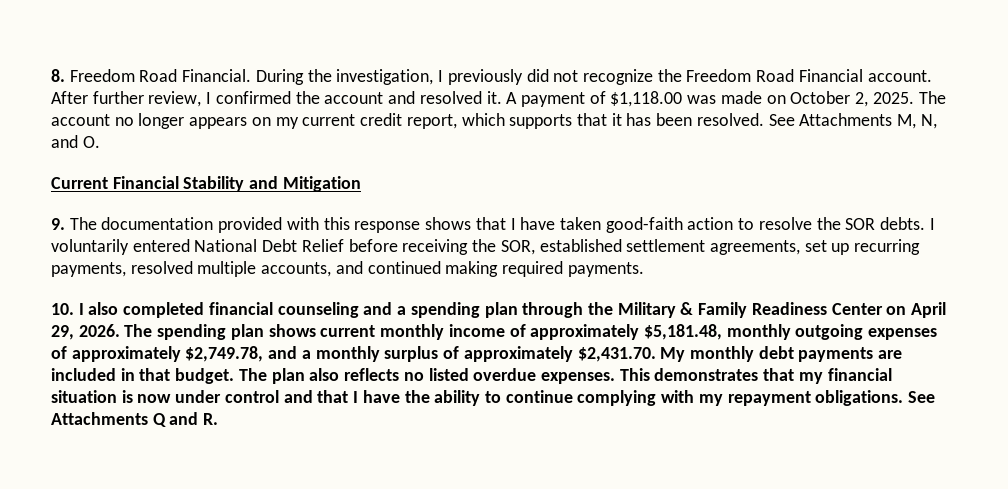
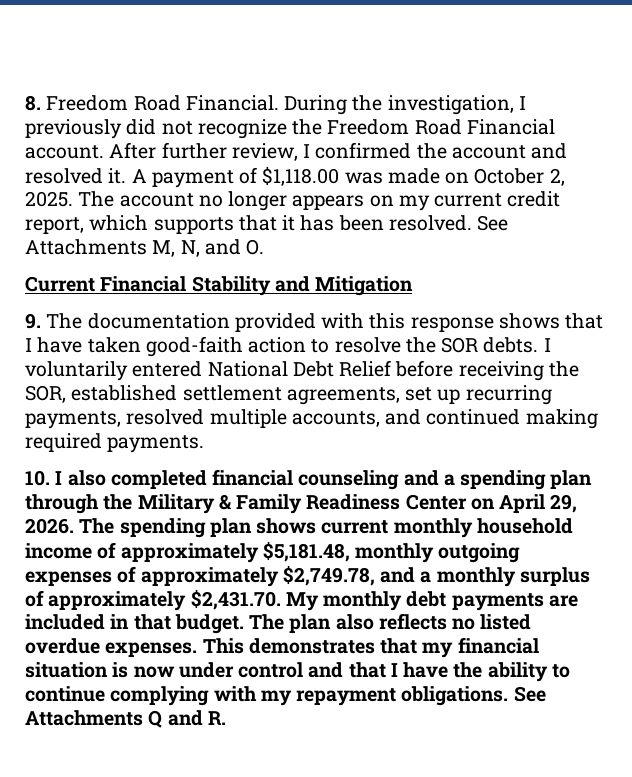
- The spending plan shows current monthly income of approximately $5,181.48, monthly outgoing expenses of approximately $2,749.78, and a monthly surplus of approximately $2,431.70. My monthly debt payments are included in that budget.
+ The spending plan shows current monthly household income of approximately $5,181.48, monthly outgoing expenses of approximately $2,749.78, and a monthly surplus of approximately $2,431.70. My monthly debt payments are included in that budget.

